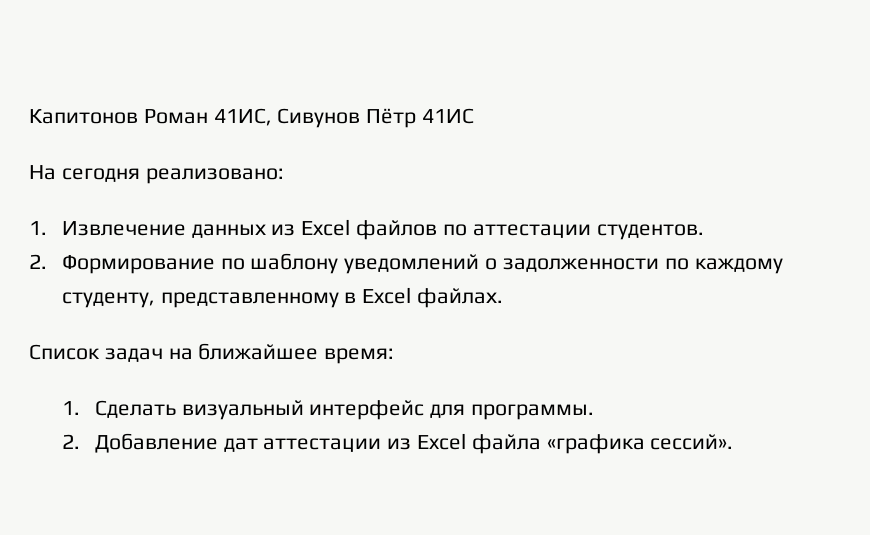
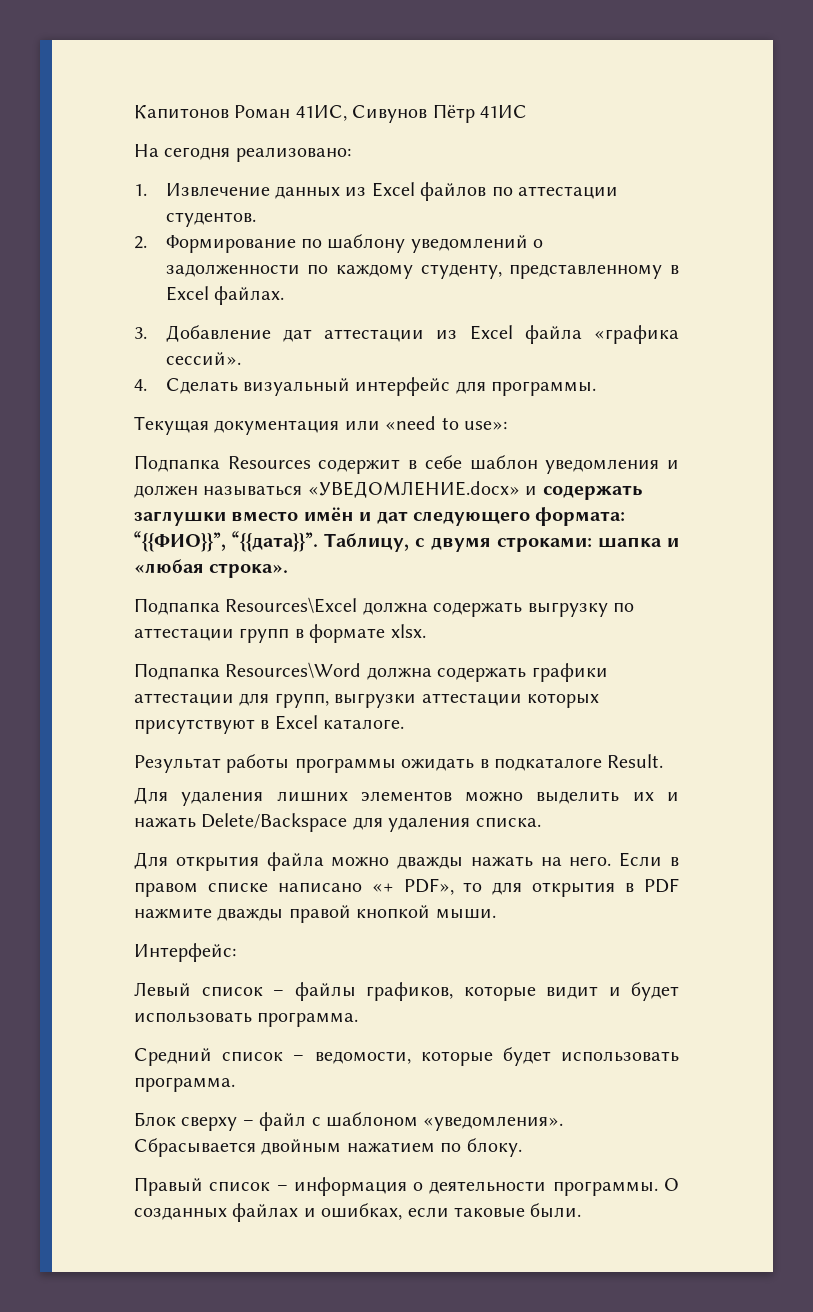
- Список задач на ближайшее время:
- 1. Сделать визуальный интерфейс для программы.
- 2. Добавление дат аттестации из Excel файла «графика сессий».
+ 3. Добавление дат аттестации из Excel файла «графика сессий».
+ 4. Сделать визуальный интерфейс для программы.
+ Текущая документация или «need to use»:
+ Подпапка Resources содержит в себе шаблон уведомления и должен называться «УВЕДОМЛЕНИЕ.docx» и содержать заглушки вместо имён и дат следующего формата: “{{ФИО}}”, “{{дата}}”. Таблицу, с двумя строками: шапка и «любая строка».
+ Подпапка Resources\Excel должна содержать выгрузку по аттестации групп в формате xlsx.
+ Подпапка Resources\Word должна содержать графики аттестации для групп, выгрузки аттестации которых присутствуют в Excel каталоге.
+ Результат работы программы ожидать в подкаталоге Result.
+ Для удаления лишних элементов можно выделить их и нажать Delete/Backspace для удаления списка.
+ Для открытия файла можно дважды нажать на него. Если в правом списке написано «+ PDF», то для открытия в PDF нажмите дважды правой кнопкой мыши.
+ Интерфейс:
+ Левый список – файлы графиков, которые видит и будет использовать программа.
+ Средний список – ведомости, которые будет использовать программа.
+ Блок сверху – файл с шаблоном «уведомления». Сбрасывается двойным нажатием по блоку.
+ Правый список – информация о деятельности программы. О созданных файлах и ошибках, если таковые были.

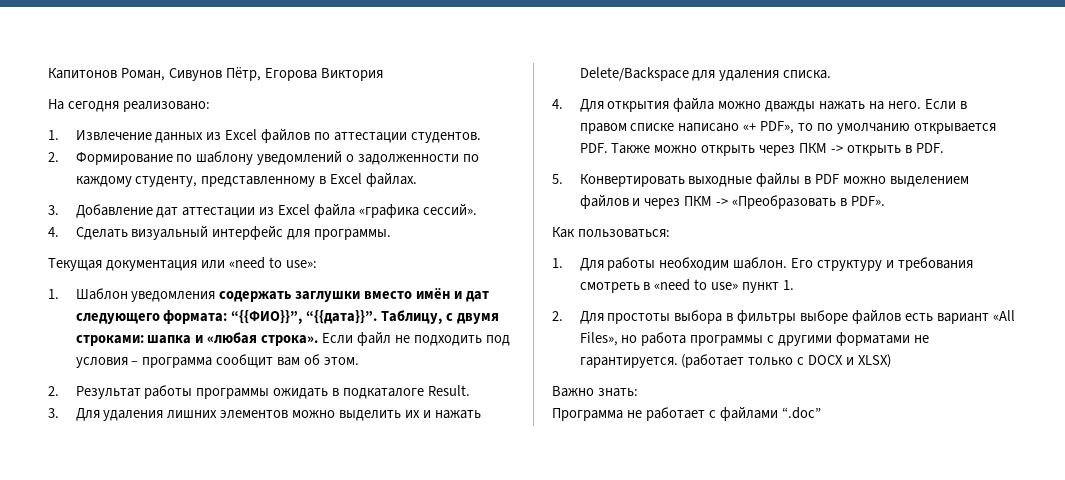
- Капитонов Роман 41ИС, Сивунов Пётр 41ИС
+ Капитонов Роман, Сивунов Пётр, Егорова Виктория
- Подпапка Resources содержит в себе шаблон уведомления и должен называться «УВЕДОМЛЕНИЕ.docx» и содержать заглушки вместо имён и дат следующего формата: “{{ФИО}}”, “{{дата}}”.
+ 1. Шаблон уведомления содержать заглушки вместо имён и дат следующего формата: “{{ФИО}}”, “{{дата}}”.
- Таблицу, с двумя строками: шапка и «любая строка».
- Подпапка Resources\Excel должна содержать выгрузку по аттестации групп в формате xlsx.
- Подпапка Resources\Word должна содержать графики аттестации для групп, выгрузки аттестации которых присутствуют в Excel каталоге.
- Результат работы программы ожидать в подкаталоге Result.
+ Таблицу, с двумя строками: шапка и «любая строка». Если файл не подходить под условия – программа сообщит вам об этом.
+ 2. Результат работы программы ожидать в подкаталоге Result.
- Для удаления лишних элементов можно выделить их и нажать Delete/Backspace для удаления списка.
+ 3. Для удаления лишних элементов можно выделить их и нажать Delete/Backspace для удаления списка.
- Для открытия файла можно дважды нажать на него.
+ 4. Для открытия файла можно дважды нажать на него.
- Если в правом списке написано «+ PDF», то для открытия в PDF нажмите дважды правой кнопкой мыши.
- Интерфейс:
- Левый список – файлы графиков, которые видит и будет использовать программа.
- Средний список – ведомости, которые будет использовать программа.
- Блок сверху – файл с шаблоном «уведомления». Сбрасывается двойным нажатием по блоку.
- Правый список – информация о деятельности программы. О созданных файлах и ошибках, если таковые были.
+ Если в правом списке написано «+ PDF», то по умолчанию открывается PDF. Также можно открыть через ПКМ -> открыть в PDF.
+ 5. Конвертировать выходные файлы в PDF можно выделением файлов и через ПКМ -> «Преобразовать в PDF».
+ Как пользоваться:
+ 1. Для работы необходим шаблон. Его структуру и требования смотреть в «need to use» пункт 1.
+ 2. Для простоты выбора в фильтры выборе файлов есть вариант «All Files», но работа программы с другими форматами не гарантируется. (работает только с DOCX и XLSX)
+ Важно знать:
+ Программа не работает с файлами “.doc”

